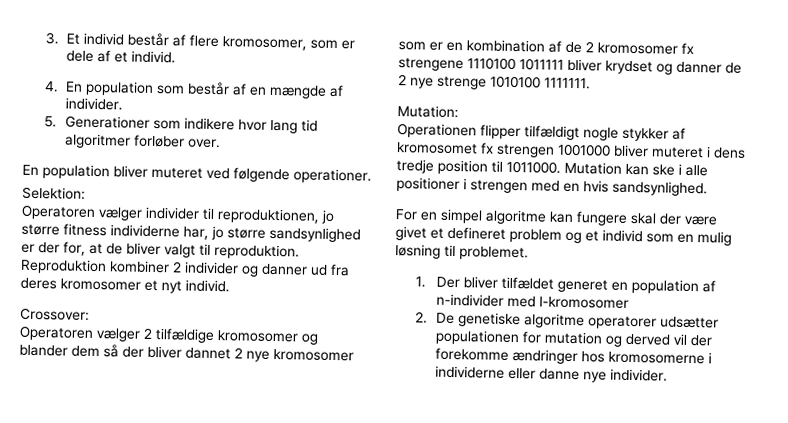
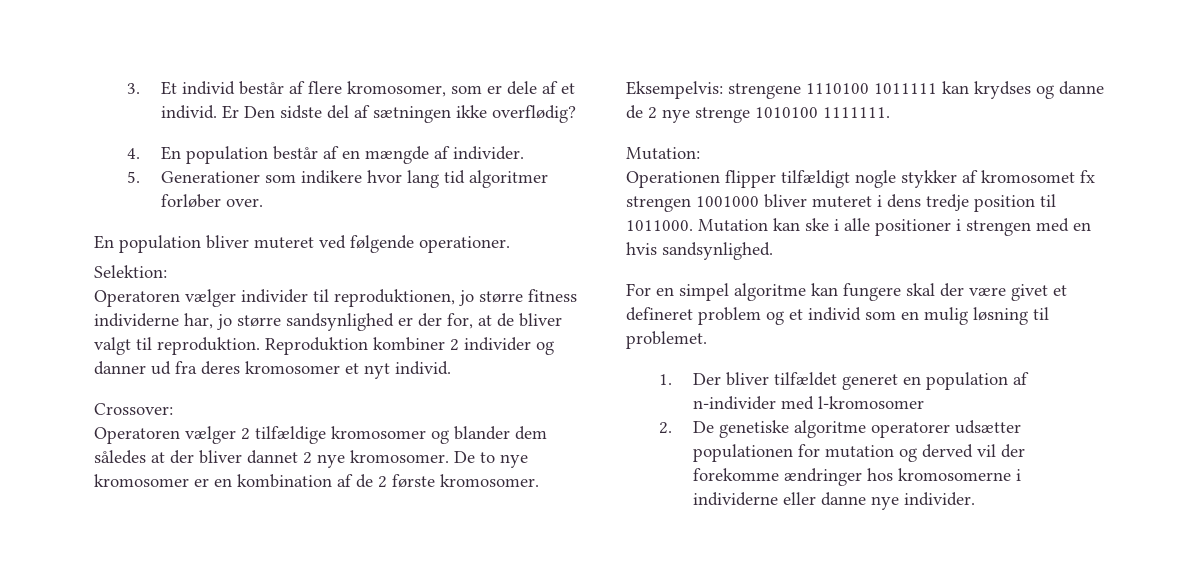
+ Er Den sidste del af sætningen ikke overflødig?
- 4. En population som består af en mængde af individer.
+ 4. En population består af en mængde af individer.
- Operatoren vælger 2 tilfældige kromosomer og blander dem så der bliver dannet 2 nye kromosomer som er en kombination af de 2 kromosomer fx strengene 1110100 1011111 bliver krydset og danner de 2 nye strenge 1010100 1111111.
+ Operatoren vælger 2 tilfældige kromosomer og blander dem således at der bliver dannet 2 nye kromosomer. De to nye kromosomer er en kombination af de 2 første kromosomer. Eksempelvis: strengene 1110100 1011111 kan krydses og danne de 2 nye strenge 1010100 1111111.

